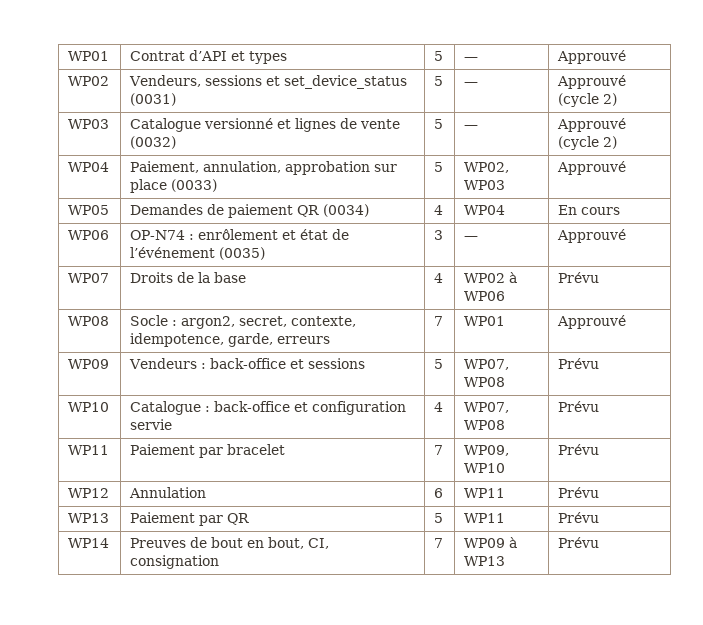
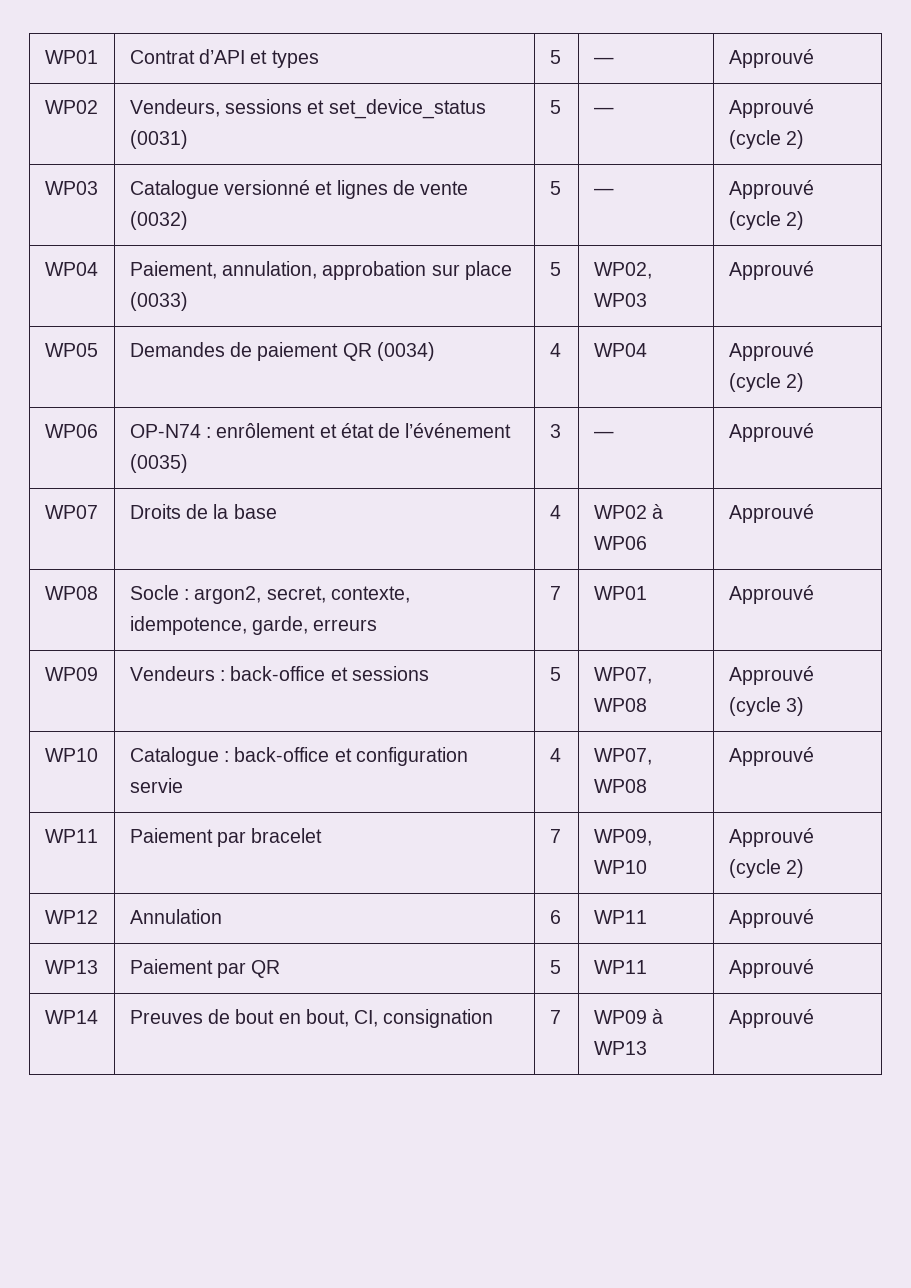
- WP05 | Demandes de paiement QR (0034) | 4 | WP04 | En cours
+ WP05 | Demandes de paiement QR (0034) | 4 | WP04 | Approuvé (cycle 2)
- WP07 | Droits de la base | 4 | WP02 à WP06 | Prévu
+ WP07 | Droits de la base | 4 | WP02 à WP06 | Approuvé
- WP09 | Vendeurs : back-office et sessions | 5 | WP07, WP08 | Prévu
+ WP09 | Vendeurs : back-office et sessions | 5 | WP07, WP08 | Approuvé (cycle 3)
- WP10 | Catalogue : back-office et configuration servie | 4 | WP07, WP08 | Prévu
+ WP10 | Catalogue : back-office et configuration servie | 4 | WP07, WP08 | Approuvé
- WP11 | Paiement par bracelet | 7 | WP09, WP10 | Prévu
+ WP11 | Paiement par bracelet | 7 | WP09, WP10 | Approuvé (cycle 2)
- WP12 | Annulation | 6 | WP11 | Prévu
+ WP12 | Annulation | 6 | WP11 | Approuvé
- WP13 | Paiement par QR | 5 | WP11 | Prévu
+ WP13 | Paiement par QR | 5 | WP11 | Approuvé
- WP14 | Preuves de bout en bout, CI, consignation | 7 | WP09 à WP13 | Prévu
+ WP14 | Preuves de bout en bout, CI, consignation | 7 | WP09 à WP13 | Approuvé

